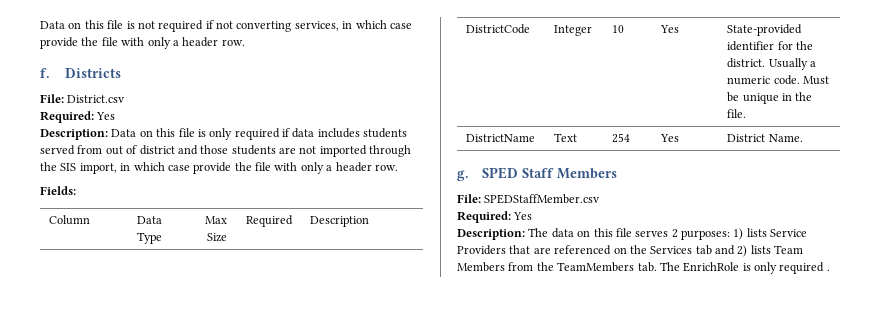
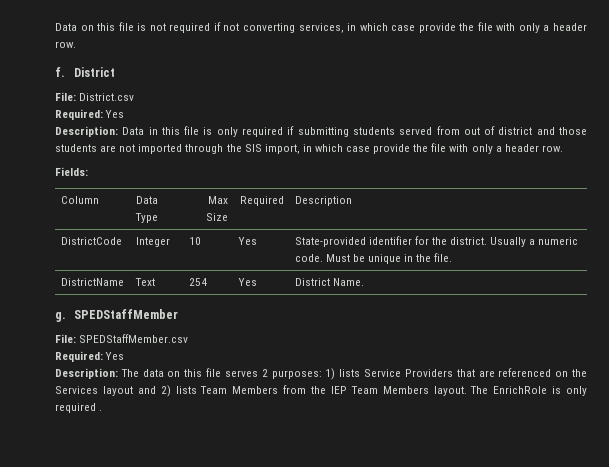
- f. Districts
+ f. District
- Description: Data on this file is only required if data includes students served from out of district and those students are not imported through the SIS import, in which case provide the file with only a header row.
+ Description: Data in this file is only required if submitting students served from out of district and those students are not imported through the SIS import, in which case provide the file with only a header row.
- SPED Staff Members
+ SPEDStaffMember
- Description: The data on this file serves 2 purposes: 1) lists Service Providers that are referenced on the Services tab and 2) lists Team Members from the TeamMembers tab. The EnrichRole is only required .
+ Description: The data on this file serves 2 purposes: 1) lists Service Providers that are referenced on the Services layout and 2) lists Team Members from the IEP Team Members layout. The EnrichRole is only required .

